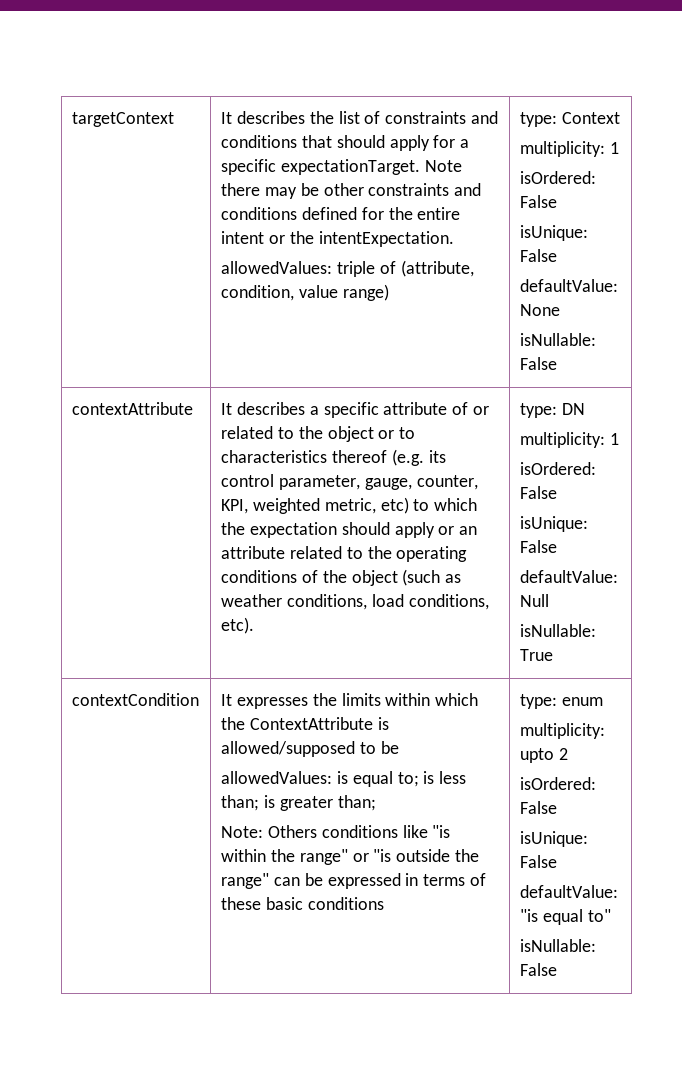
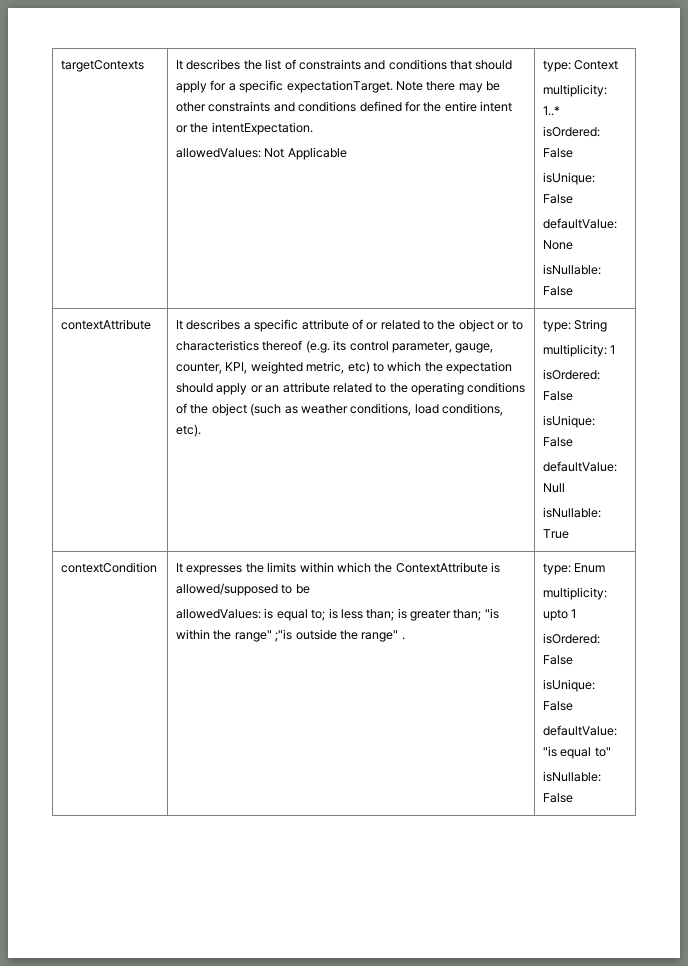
- targetContext
+ targetContexts
- allowedValues: triple of (attribute, condition, value range)
+ allowedValues: Not Applicable
  type: Context
- multiplicity: 1
+ multiplicity: 1..*
- type: DN
+ type: String
- allowedValues: is equal to; is less than; is greater than;
- Note: Others conditions like "is within the range" or "is outside the range" can be expressed in terms of these basic conditions | type: enum
+ allowedValues: is equal to; is less than; is greater than; "is within the range" ;"is outside the range" . | type: Enum
- multiplicity: upto 2
+ multiplicity: upto 1

